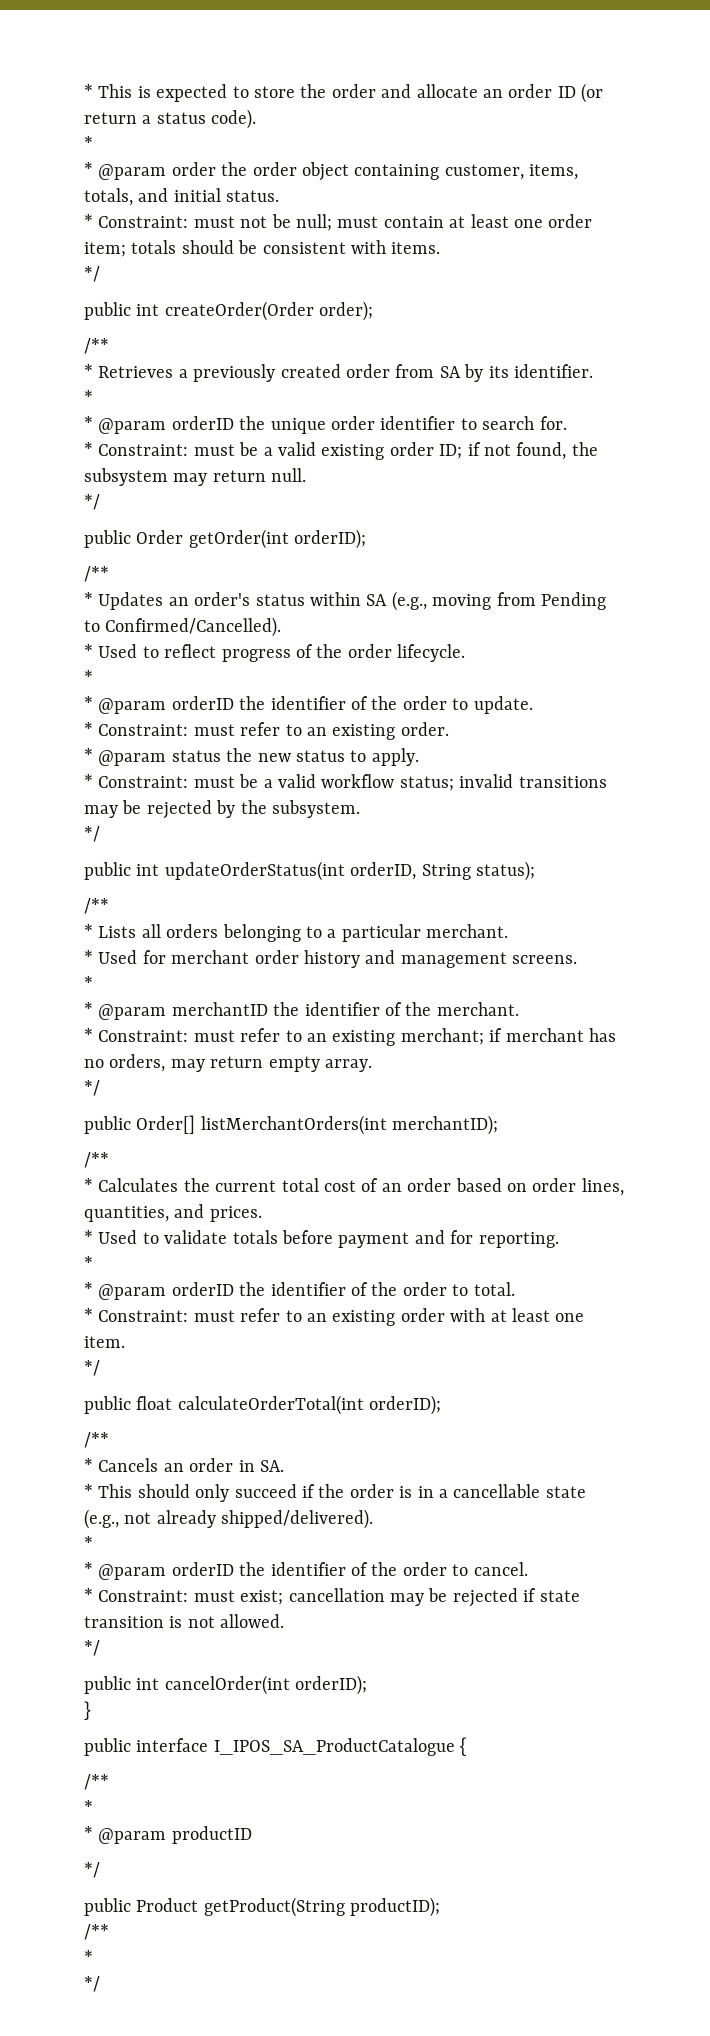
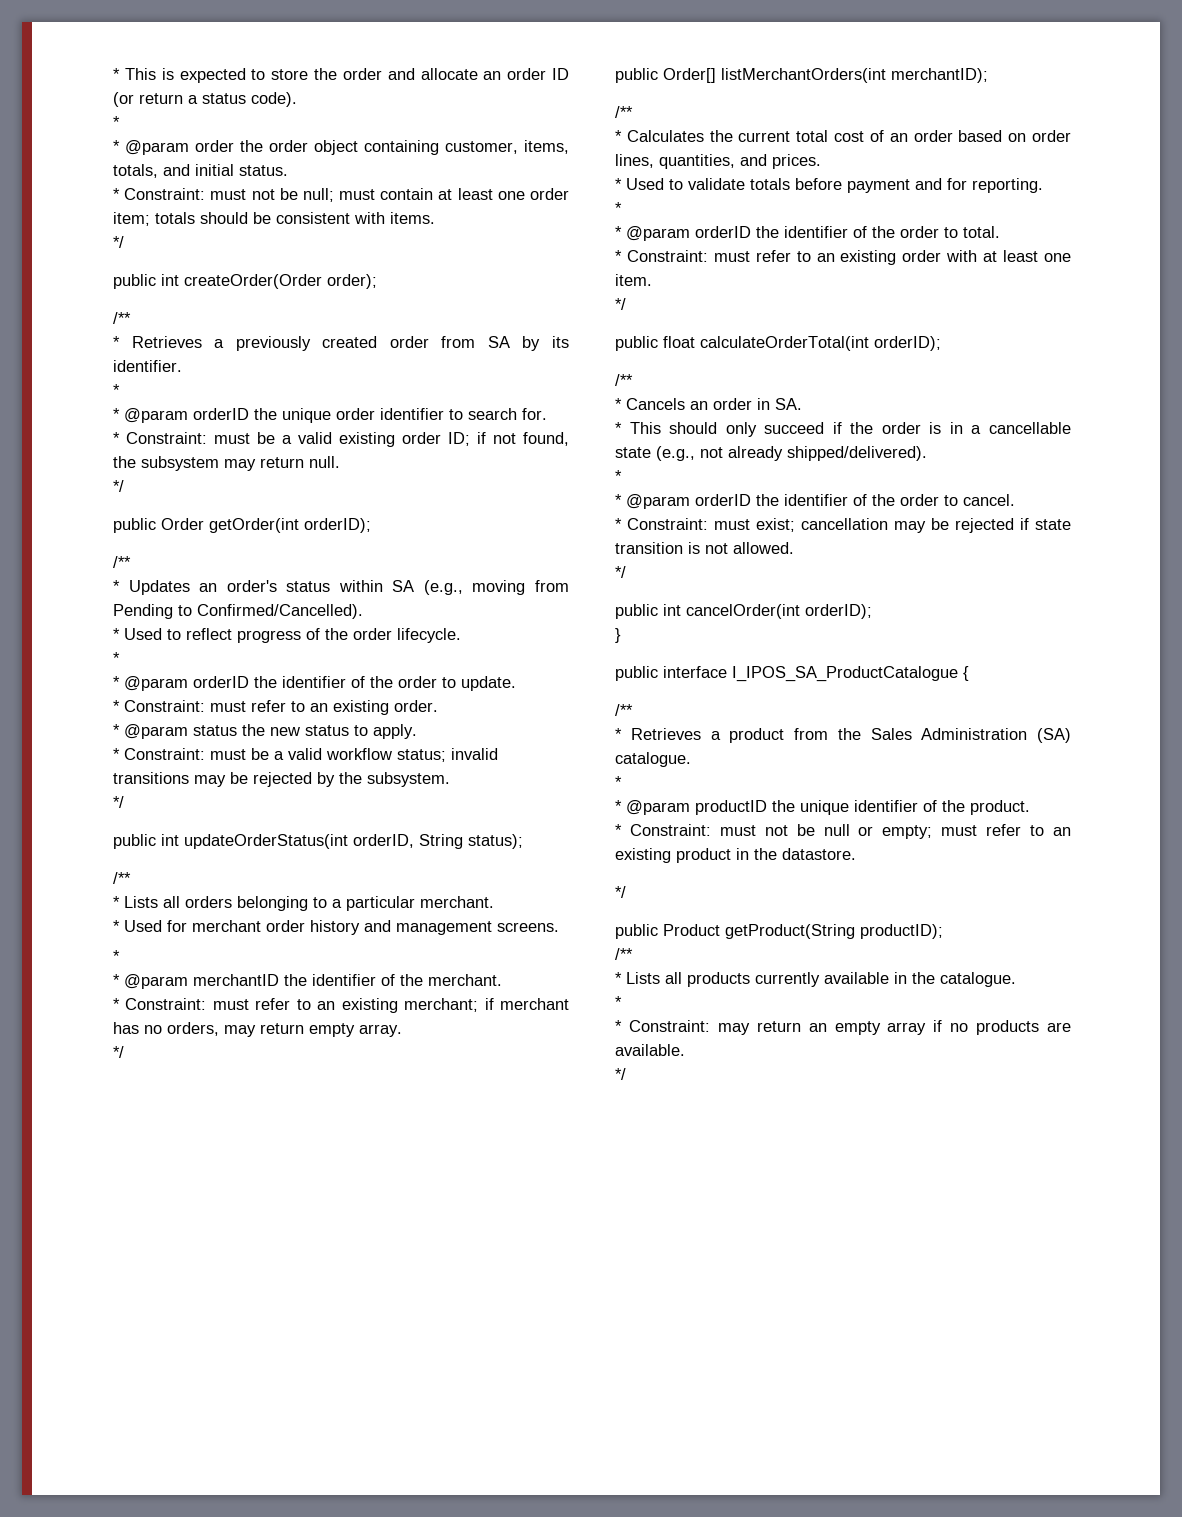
  public interface I_IPOS_SA_ProductCatalogue {
  /**
+ * Retrieves a product from the Sales Administration (SA) catalogue.
  *
- * @param productID
+ * @param productID the unique identifier of the product.
+ * Constraint: must not be null or empty; must refer to an existing product in the datastore.
  public Product getProduct(String productID);
  /**
+ * Lists all products currently available in the catalogue.
  *
+ * Constraint: may return an empty array if no products are available.

